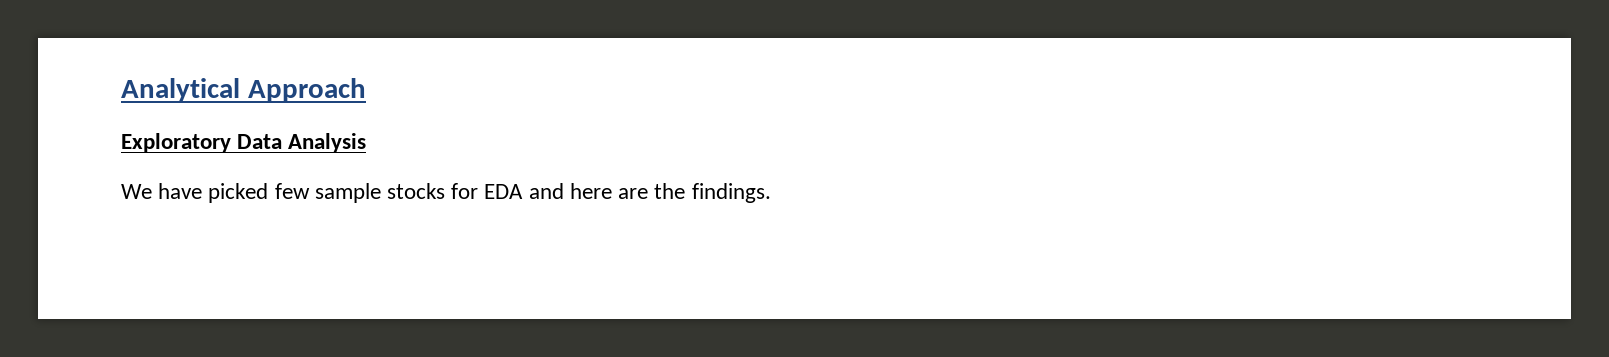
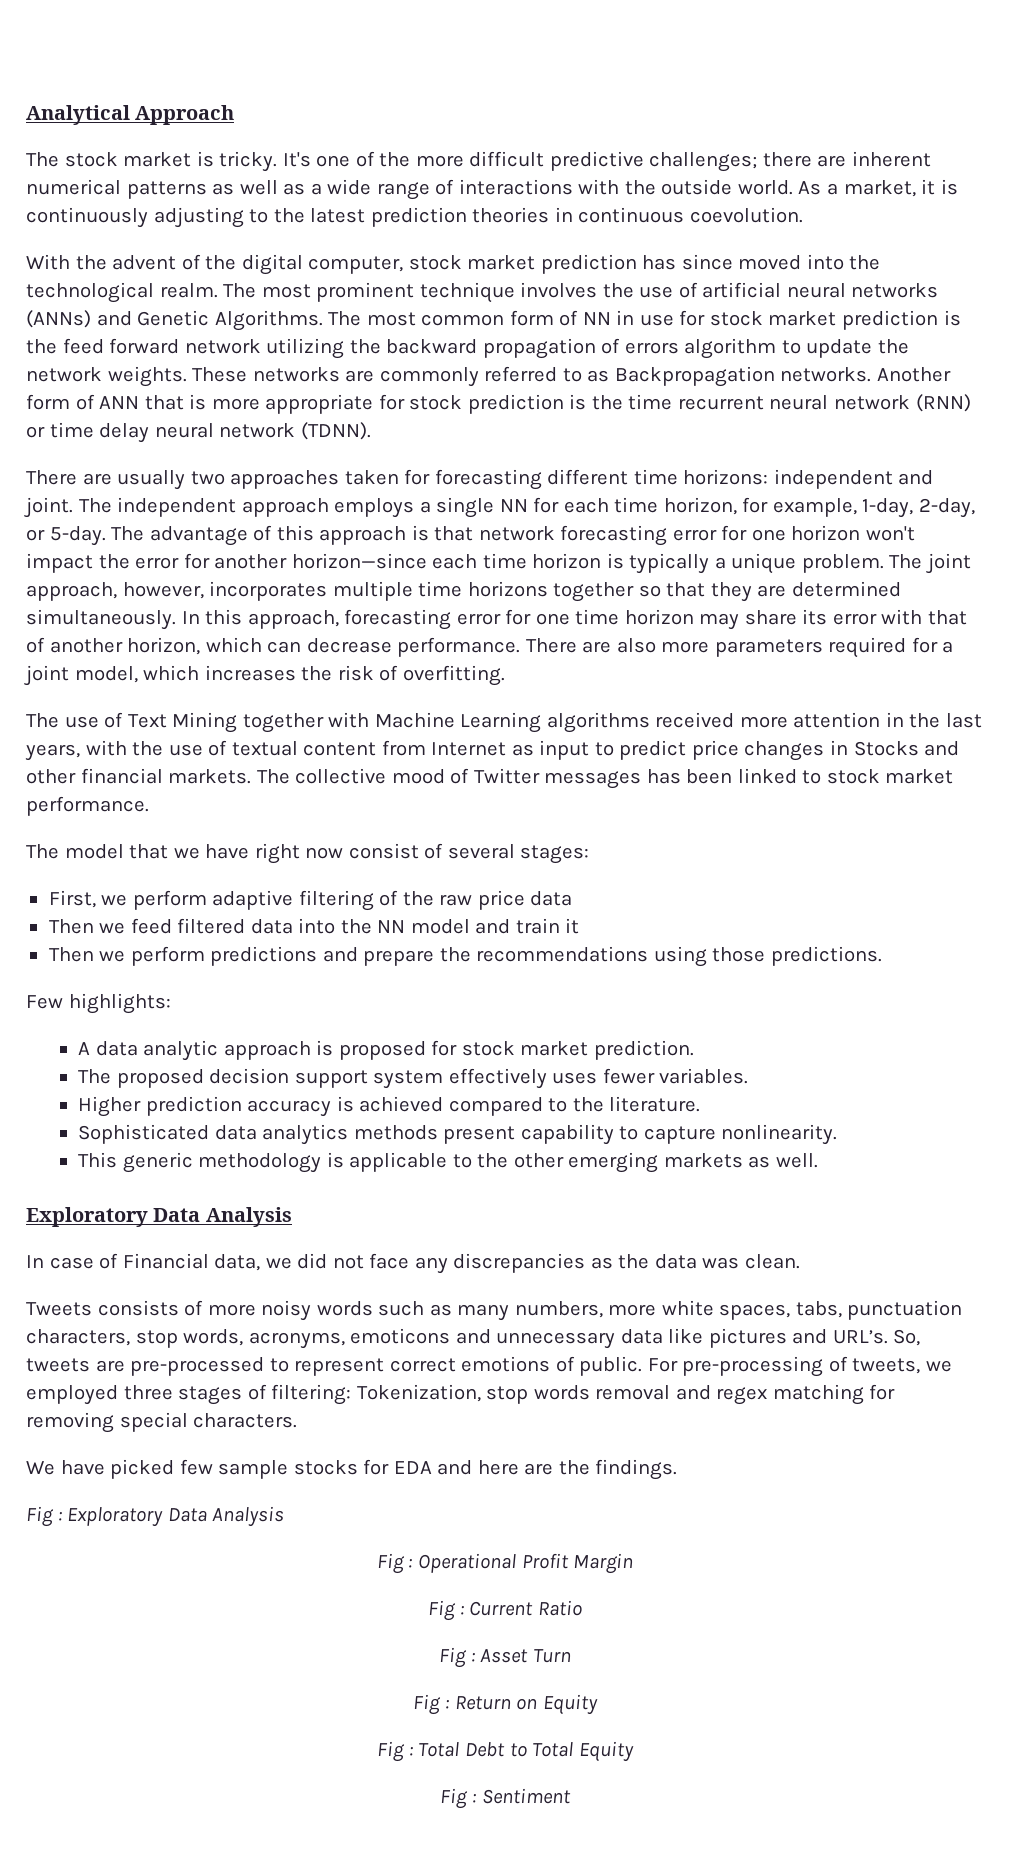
+ The stock market is tricky. It's one of the more difficult predictive challenges; there are inherent numerical patterns as well as a wide range of interactions with the outside world. As a market, it is continuously adjusting to the latest prediction theories in continuous coevolution.
+ With the advent of the digital computer, stock market prediction has since moved into the technological realm. The most prominent technique involves the use of artificial neural networks (ANNs) and Genetic Algorithms. The most common form of NN in use for stock market prediction is the feed forward network utilizing the backward propagation of errors algorithm to update the network weights. These networks are commonly referred to as Backpropagation networks. Another form of ANN that is more appropriate for stock prediction is the time recurrent neural network (RNN) or time delay neural network (TDNN).
+ There are usually two approaches taken for forecasting different time horizons: independent and joint. The independent approach employs a single NN for each time horizon, for example, 1-day, 2-day, or 5-day. The advantage of this approach is that network forecasting error for one horizon won't impact the error for another horizon—since each time horizon is typically a unique problem. The joint approach, however, incorporates multiple time horizons together so that they are determined simultaneously. In this approach, forecasting error for one time horizon may share its error with that of another horizon, which can decrease performance. There are also more parameters required for a joint model, which increases the risk of overfitting.
+ The use of Text Mining together with Machine Learning algorithms received more attention in the last years, with the use of textual content from Internet as input to predict price changes in Stocks and other financial markets. The collective mood of Twitter messages has been linked to stock market performance.
+ The model that we have right now consist of several stages:
+ First, we perform adaptive filtering of the raw price data
+ Then we feed filtered data into the NN model and train it
+ Then we perform predictions and prepare the recommendations using those predictions.
+ Few highlights:
+ A data analytic approach is proposed for stock market prediction.
+ The proposed decision support system effectively uses fewer variables.
+ Higher prediction accuracy is achieved compared to the literature.
+ Sophisticated data analytics methods present capability to capture nonlinearity.
+ This generic methodology is applicable to the other emerging markets as well.
  Exploratory Data Analysis
+ In case of Financial data, we did not face any discrepancies as the data was clean.
+ Tweets consists of more noisy words such as many numbers, more white spaces, tabs, punctuation characters, stop words, acronyms, emoticons and unnecessary data like pictures and URL’s. So, tweets are pre-processed to represent correct emotions of public. For pre-processing of tweets, we employed three stages of filtering: Tokenization, stop words removal and regex matching for removing special characters.
+ Fig : Exploratory Data Analysis
+ Fig : Operational Profit Margin
+ Fig : Current Ratio
+ Fig : Asset Turn
+ Fig : Return on Equity
+ Fig : Total Debt to Total Equity
+ Fig : Sentiment

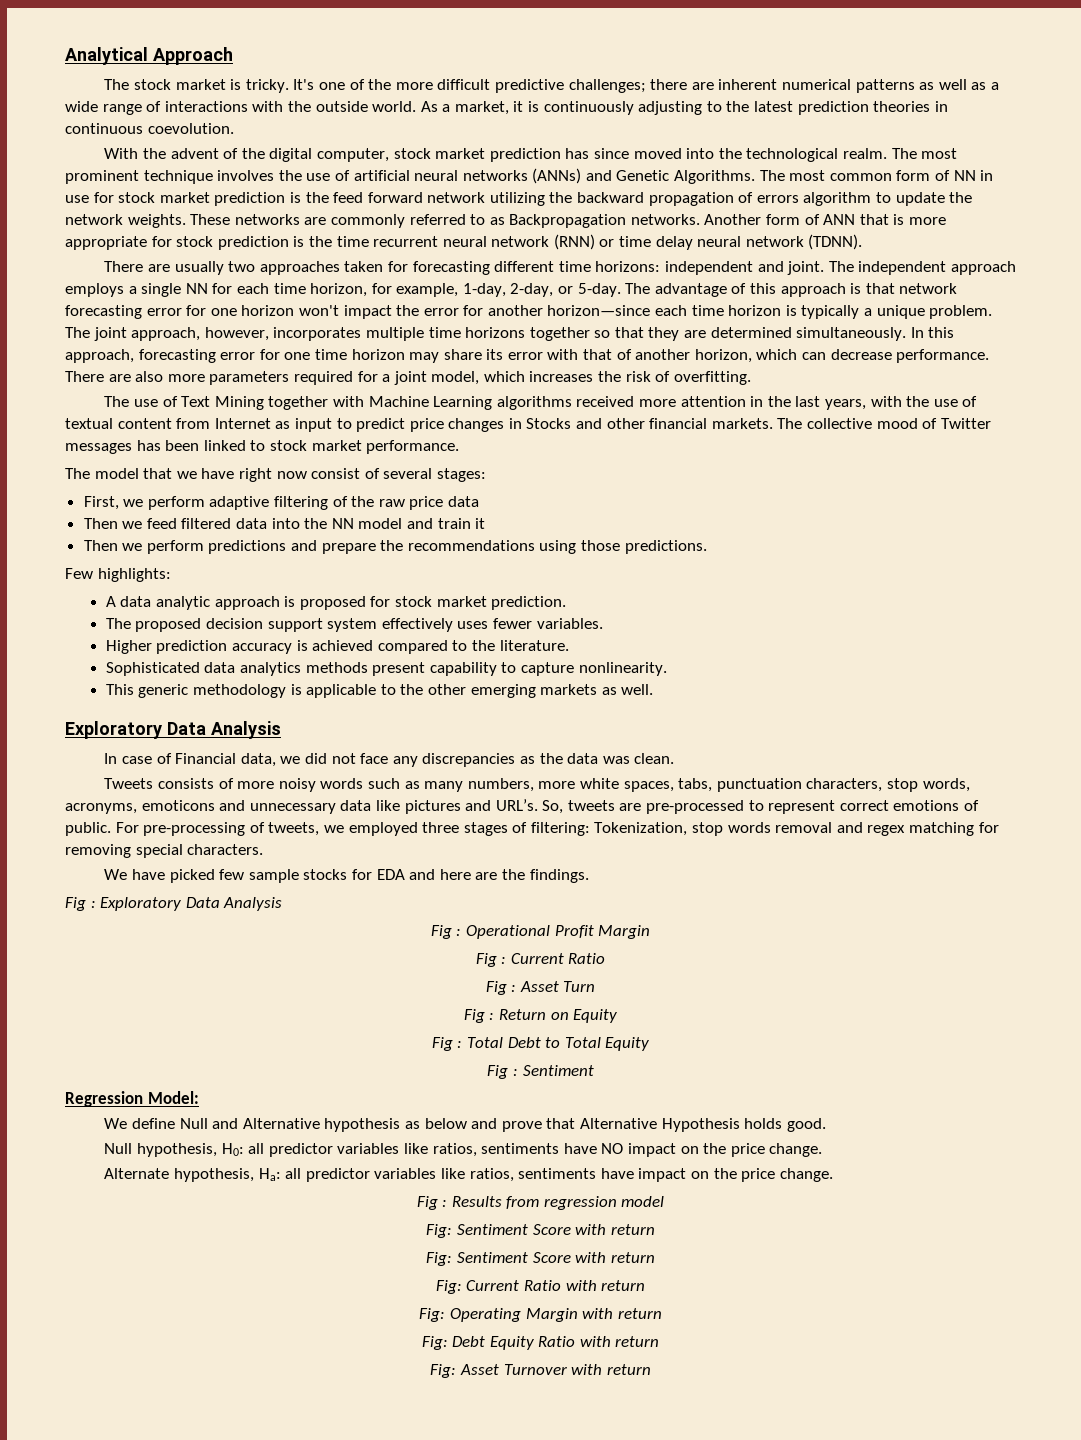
+ Regression Model:
+ We define Null and Alternative hypothesis as below and prove that Alternative Hypothesis holds good.
+ Null hypothesis, H0: all predictor variables like ratios, sentiments have NO impact on the price change.
+ Alternate hypothesis, Ha: all predictor variables like ratios, sentiments have impact on the price change.
+ Fig : Results from regression model
+ Fig: Sentiment Score with return
+ Fig: Sentiment Score with return
+ Fig: Current Ratio with return
+ Fig: Operating Margin with return
+ Fig: Debt Equity Ratio with return
+ Fig: Asset Turnover with return

